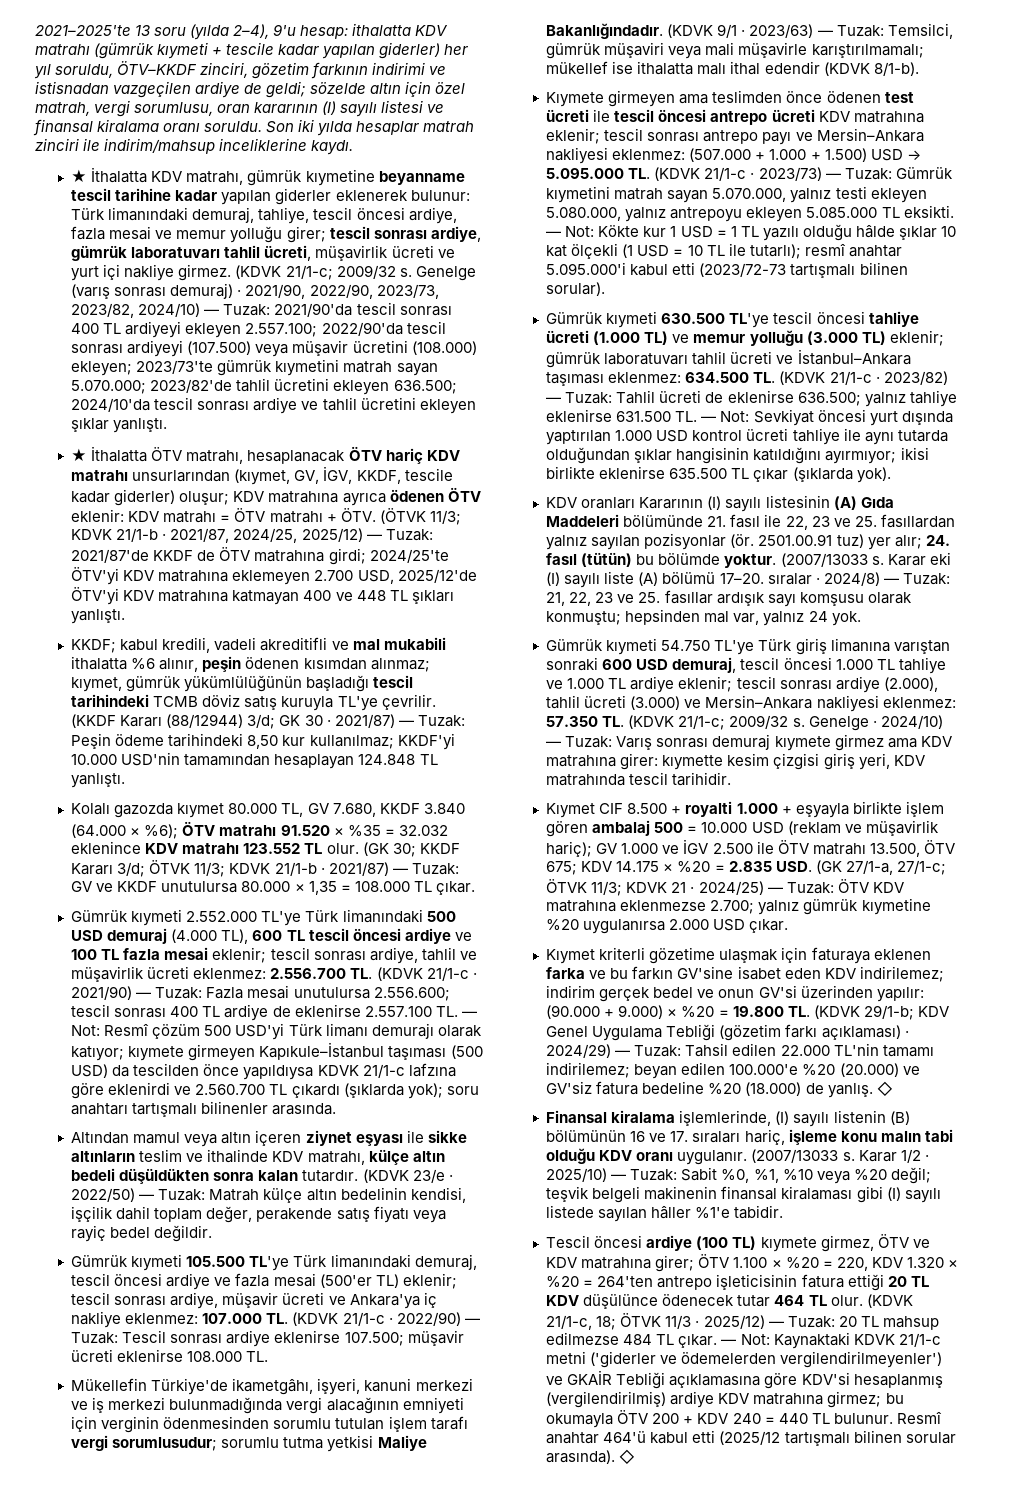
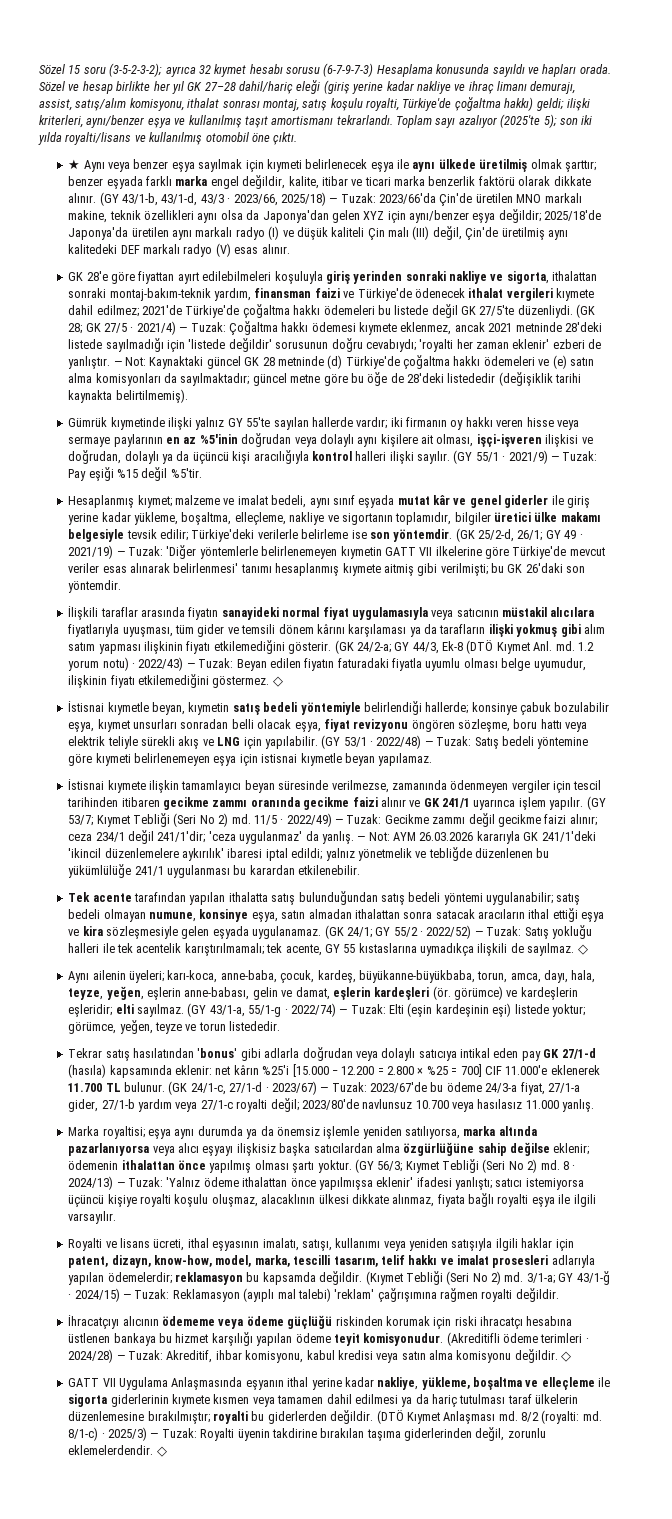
- 2021–2025'te 13 soru (yılda 2–4), 9'u hesap: ithalatta KDV matrahı (gümrük kıymeti + tescile kadar yapılan giderler) her yıl soruldu, ÖTV–KKDF zinciri, gözetim farkının indirimi ve istisnadan vazgeçilen ardiye de geldi; sözelde altın için özel matrah, vergi sorumlusu, oran kararının (I) sayılı listesi ve finansal kiralama oranı soruldu. Son iki yılda hesaplar matrah zinciri ile indirim/mahsup inceliklerine kaydı.
- ★ İthalatta KDV matrahı, gümrük kıymetine beyanname tescil tarihine kadar yapılan giderler eklenerek bulunur: Türk limanındaki demuraj, tahliye, tescil öncesi ardiye, fazla mesai ve memur yolluğu girer; tescil sonrası ardiye, gümrük laboratuvarı tahlil ücreti, müşavirlik ücreti ve yurt içi nakliye girmez. (KDVK 21/1-c; 2009/32 s. Genelge (varış sonrası demuraj) · 2021/90, 2022/90, 2023/73, 2023/82, 2024/10) — Tuzak: 2021/90'da tescil sonrası 400 TL ardiyeyi ekleyen 2.557.100; 2022/90'da tescil sonrası ardiyeyi (107.500) veya müşavir ücretini (108.000) ekleyen; 2023/73'te gümrük kıymetini matrah sayan 5.070.000; 2023/82'de tahlil ücretini ekleyen 636.500; 2024/10'da tescil sonrası ardiye ve tahlil ücretini ekleyen şıklar yanlıştı.
- ★ İthalatta ÖTV matrahı, hesaplanacak ÖTV hariç KDV matrahı unsurlarından (kıymet, GV, İGV, KKDF, tescile kadar giderler) oluşur; KDV matrahına ayrıca ödenen ÖTV eklenir: KDV matrahı = ÖTV matrahı + ÖTV. (ÖTVK 11/3; KDVK 21/1-b · 2021/87, 2024/25, 2025/12) — Tuzak: 2021/87'de KKDF de ÖTV matrahına girdi; 2024/25'te ÖTV'yi KDV matrahına eklemeyen 2.700 USD, 2025/12'de ÖTV'yi KDV matrahına katmayan 400 ve 448 TL şıkları yanlıştı.
- KKDF; kabul kredili, vadeli akreditifli ve mal mukabili ithalatta %6 alınır, peşin ödenen kısımdan alınmaz; kıymet, gümrük yükümlülüğünün başladığı tescil tarihindeki TCMB döviz satış kuruyla TL'ye çevrilir. (KKDF Kararı (88/12944) 3/d; GK 30 · 2021/87) — Tuzak: Peşin ödeme tarihindeki 8,50 kur kullanılmaz; KKDF'yi 10.000 USD'nin tamamından hesaplayan 124.848 TL yanlıştı.
- Kolalı gazozda kıymet 80.000 TL, GV 7.680, KKDF 3.840 (64.000 × %6); ÖTV matrahı 91.520 × %35 = 32.032 eklenince KDV matrahı 123.552 TL olur. (GK 30; KKDF Kararı 3/d; ÖTVK 11/3; KDVK 21/1-b · 2021/87) — Tuzak: GV ve KKDF unutulursa 80.000 × 1,35 = 108.000 TL çıkar.
- Gümrük kıymeti 2.552.000 TL'ye Türk limanındaki 500 USD demuraj (4.000 TL), 600 TL tescil öncesi ardiye ve 100 TL fazla mesai eklenir; tescil sonrası ardiye, tahlil ve müşavirlik ücreti eklenmez: 2.556.700 TL. (KDVK 21/1-c · 2021/90) — Tuzak: Fazla mesai unutulursa 2.556.600; tescil sonrası 400 TL ardiye de eklenirse 2.557.100 TL. — Not: Resmî çözüm 500 USD'yi Türk limanı demurajı olarak katıyor; kıymete girmeyen Kapıkule–İstanbul taşıması (500 USD) da tescilden önce yapıldıysa KDVK 21/1-c lafzına göre eklenirdi ve 2.560.700 TL çıkardı (şıklarda yok); soru anahtarı tartışmalı bilinenler arasında.
- Altından mamul veya altın içeren ziynet eşyası ile sikke altınların teslim ve ithalinde KDV matrahı, külçe altın bedeli düşüldükten sonra kalan tutardır. (KDVK 23/e · 2022/50) — Tuzak: Matrah külçe altın bedelinin kendisi, işçilik dahil toplam değer, perakende satış fiyatı veya rayiç bedel değildir.
- Gümrük kıymeti 105.500 TL'ye Türk limanındaki demuraj, tescil öncesi ardiye ve fazla mesai (500'er TL) eklenir; tescil sonrası ardiye, müşavir ücreti ve Ankara'ya iç nakliye eklenmez: 107.000 TL. (KDVK 21/1-c · 2022/90) — Tuzak: Tescil sonrası ardiye eklenirse 107.500; müşavir ücreti eklenirse 108.000 TL.
- Mükellefin Türkiye'de ikametgâhı, işyeri, kanuni merkezi ve iş merkezi bulunmadığında vergi alacağının emniyeti için verginin ödenmesinden sorumlu tutulan işlem tarafı vergi sorumlusudur; sorumlu tutma yetkisi Maliye Bakanlığındadır. (KDVK 9/1 · 2023/63) — Tuzak: Temsilci, gümrük müşaviri veya mali müşavirle karıştırılmamalı; mükellef ise ithalatta malı ithal edendir (KDVK 8/1-b).
- Kıymete girmeyen ama teslimden önce ödenen test ücreti ile tescil öncesi antrepo ücreti KDV matrahına eklenir; tescil sonrası antrepo payı ve Mersin–Ankara nakliyesi eklenmez: (507.000 + 1.000 + 1.500) USD → 5.095.000 TL. (KDVK 21/1-c · 2023/73) — Tuzak: Gümrük kıymetini matrah sayan 5.070.000, yalnız testi ekleyen 5.080.000, yalnız antrepoyu ekleyen 5.085.000 TL eksikti. — Not: Kökte kur 1 USD = 1 TL yazılı olduğu hâlde şıklar 10 kat ölçekli (1 USD = 10 TL ile tutarlı); resmî anahtar 5.095.000'i kabul etti (2023/72-73 tartışmalı bilinen sorular).
- Gümrük kıymeti 630.500 TL'ye tescil öncesi tahliye ücreti (1.000 TL) ve memur yolluğu (3.000 TL) eklenir; gümrük laboratuvarı tahlil ücreti ve İstanbul–Ankara taşıması eklenmez: 634.500 TL. (KDVK 21/1-c · 2023/82) — Tuzak: Tahlil ücreti de eklenirse 636.500; yalnız tahliye eklenirse 631.500 TL. — Not: Sevkiyat öncesi yurt dışında yaptırılan 1.000 USD kontrol ücreti tahliye ile aynı tutarda olduğundan şıklar hangisinin katıldığını ayırmıyor; ikisi birlikte eklenirse 635.500 TL çıkar (şıklarda yok).
- KDV oranları Kararının (I) sayılı listesinin (A) Gıda Maddeleri bölümünde 21. fasıl ile 22, 23 ve 25. fasıllardan yalnız sayılan pozisyonlar (ör. 2501.00.91 tuz) yer alır; 24. fasıl (tütün) bu bölümde yoktur. (2007/13033 s. Karar eki (I) sayılı liste (A) bölümü 17–20. sıralar · 2024/8) — Tuzak: 21, 22, 23 ve 25. fasıllar ardışık sayı komşusu olarak konmuştu; hepsinden mal var, yalnız 24 yok.
- Gümrük kıymeti 54.750 TL'ye Türk giriş limanına varıştan sonraki 600 USD demuraj, tescil öncesi 1.000 TL tahliye ve 1.000 TL ardiye eklenir; tescil sonrası ardiye (2.000), tahlil ücreti (3.000) ve Mersin–Ankara nakliyesi eklenmez: 57.350 TL. (KDVK 21/1-c; 2009/32 s. Genelge · 2024/10) — Tuzak: Varış sonrası demuraj kıymete girmez ama KDV matrahına girer: kıymette kesim çizgisi giriş yeri, KDV matrahında tescil tarihidir.
- Kıymet CIF 8.500 + royalti 1.000 + eşyayla birlikte işlem gören ambalaj 500 = 10.000 USD (reklam ve müşavirlik hariç); GV 1.000 ve İGV 2.500 ile ÖTV matrahı 13.500, ÖTV 675; KDV 14.175 × %20 = 2.835 USD. (GK 27/1-a, 27/1-c; ÖTVK 11/3; KDVK 21 · 2024/25) — Tuzak: ÖTV KDV matrahına eklenmezse 2.700; yalnız gümrük kıymetine %20 uygulanırsa 2.000 USD çıkar.
- Kıymet kriterli gözetime ulaşmak için faturaya eklenen farka ve bu farkın GV'sine isabet eden KDV indirilemez; indirim gerçek bedel ve onun GV'si üzerinden yapılır: (90.000 + 9.000) × %20 = 19.800 TL. (KDVK 29/1-b; KDV Genel Uygulama Tebliği (gözetim farkı açıklaması) · 2024/29) — Tuzak: Tahsil edilen 22.000 TL'nin tamamı indirilemez; beyan edilen 100.000'e %20 (20.000) ve GV'siz fatura bedeline %20 (18.000) de yanlış. ◇
- Finansal kiralama işlemlerinde, (I) sayılı listenin (B) bölümünün 16 ve 17. sıraları hariç, işleme konu malın tabi olduğu KDV oranı uygulanır. (2007/13033 s. Karar 1/2 · 2025/10) — Tuzak: Sabit %0, %1, %10 veya %20 değil; teşvik belgeli makinenin finansal kiralaması gibi (I) sayılı listede sayılan hâller %1'e tabidir.
- Tescil öncesi ardiye (100 TL) kıymete girmez, ÖTV ve KDV matrahına girer; ÖTV 1.100 × %20 = 220, KDV 1.320 × %20 = 264'ten antrepo işleticisinin fatura ettiği 20 TL KDV düşülünce ödenecek tutar 464 TL olur. (KDVK 21/1-c, 18; ÖTVK 11/3 · 2025/12) — Tuzak: 20 TL mahsup edilmezse 484 TL çıkar. — Not: Kaynaktaki KDVK 21/1-c metni ('giderler ve ödemelerden vergilendirilmeyenler') ve GKAİR Tebliği açıklamasına göre KDV'si hesaplanmış (vergilendirilmiş) ardiye KDV matrahına girmez; bu okumayla ÖTV 200 + KDV 240 = 440 TL bulunur. Resmî anahtar 464'ü kabul etti (2025/12 tartışmalı bilinen sorular arasında).
+ Sözel 15 soru (3-5-2-3-2); ayrıca 32 kıymet hesabı sorusu (6-7-9-7-3) Hesaplama konusunda sayıldı ve hapları orada. Sözel ve hesap birlikte her yıl GK 27–28 dahil/hariç eleği (giriş yerine kadar nakliye ve ihraç limanı demurajı, assist, satış/alım komisyonu, ithalat sonrası montaj, satış koşulu royalti, Türkiye'de çoğaltma hakkı) geldi; ilişki kriterleri, aynı/benzer eşya ve kullanılmış taşıt amortismanı tekrarlandı. Toplam sayı azalıyor (2025'te 5); son iki yılda royalti/lisans ve kullanılmış otomobil öne çıktı.
+ ★ Aynı veya benzer eşya sayılmak için kıymeti belirlenecek eşya ile aynı ülkede üretilmiş olmak şarttır; benzer eşyada farklı marka engel değildir, kalite, itibar ve ticari marka benzerlik faktörü olarak dikkate alınır. (GY 43/1-b, 43/1-d, 43/3 · 2023/66, 2025/18) — Tuzak: 2023/66'da Çin'de üretilen MNO markalı makine, teknik özellikleri aynı olsa da Japonya'dan gelen XYZ için aynı/benzer eşya değildir; 2025/18'de Japonya'da üretilen aynı markalı radyo (I) ve düşük kaliteli Çin malı (III) değil, Çin'de üretilmiş aynı kalitedeki DEF markalı radyo (V) esas alınır.
+ GK 28'e göre fiyattan ayırt edilebilmeleri koşuluyla giriş yerinden sonraki nakliye ve sigorta, ithalattan sonraki montaj-bakım-teknik yardım, finansman faizi ve Türkiye'de ödenecek ithalat vergileri kıymete dahil edilmez; 2021'de Türkiye'de çoğaltma hakkı ödemeleri bu listede değil GK 27/5'te düzenliydi. (GK 28; GK 27/5 · 2021/4) — Tuzak: Çoğaltma hakkı ödemesi kıymete eklenmez, ancak 2021 metninde 28'deki listede sayılmadığı için 'listede değildir' sorusunun doğru cevabıydı; 'royalti her zaman eklenir' ezberi de yanlıştır. — Not: Kaynaktaki güncel GK 28 metninde (d) Türkiye'de çoğaltma hakkı ödemeleri ve (e) satın alma komisyonları da sayılmaktadır; güncel metne göre bu öğe de 28'deki listededir (değişiklik tarihi kaynakta belirtilmemiş).
+ Gümrük kıymetinde ilişki yalnız GY 55'te sayılan hallerde vardır; iki firmanın oy hakkı veren hisse veya sermaye paylarının en az %5'inin doğrudan veya dolaylı aynı kişilere ait olması, işçi-işveren ilişkisi ve doğrudan, dolaylı ya da üçüncü kişi aracılığıyla kontrol halleri ilişki sayılır. (GY 55/1 · 2021/9) — Tuzak: Pay eşiği %15 değil %5'tir.
+ Hesaplanmış kıymet; malzeme ve imalat bedeli, aynı sınıf eşyada mutat kâr ve genel giderler ile giriş yerine kadar yükleme, boşaltma, elleçleme, nakliye ve sigortanın toplamıdır, bilgiler üretici ülke makamı belgesiyle tevsik edilir; Türkiye'deki verilerle belirleme ise son yöntemdir. (GK 25/2-d, 26/1; GY 49 · 2021/19) — Tuzak: 'Diğer yöntemlerle belirlenemeyen kıymetin GATT VII ilkelerine göre Türkiye'de mevcut veriler esas alınarak belirlenmesi' tanımı hesaplanmış kıymete aitmiş gibi verilmişti; bu GK 26'daki son yöntemdir.
+ İlişkili taraflar arasında fiyatın sanayideki normal fiyat uygulamasıyla veya satıcının müstakil alıcılara fiyatlarıyla uyuşması, tüm gider ve temsili dönem kârını karşılaması ya da tarafların ilişki yokmuş gibi alım satım yapması ilişkinin fiyatı etkilemediğini gösterir. (GK 24/2-a; GY 44/3, Ek-8 (DTÖ Kıymet Anl. md. 1.2 yorum notu) · 2022/43) — Tuzak: Beyan edilen fiyatın faturadaki fiyatla uyumlu olması belge uyumudur, ilişkinin fiyatı etkilemediğini göstermez. ◇
+ İstisnai kıymetle beyan, kıymetin satış bedeli yöntemiyle belirlendiği hallerde; konsinye çabuk bozulabilir eşya, kıymet unsurları sonradan belli olacak eşya, fiyat revizyonu öngören sözleşme, boru hattı veya elektrik teliyle sürekli akış ve LNG için yapılabilir. (GY 53/1 · 2022/48) — Tuzak: Satış bedeli yöntemine göre kıymeti belirlenemeyen eşya için istisnai kıymetle beyan yapılamaz.
+ İstisnai kıymete ilişkin tamamlayıcı beyan süresinde verilmezse, zamanında ödenmeyen vergiler için tescil tarihinden itibaren gecikme zammı oranında gecikme faizi alınır ve GK 241/1 uyarınca işlem yapılır. (GY 53/7; Kıymet Tebliği (Seri No 2) md. 11/5 · 2022/49) — Tuzak: Gecikme zammı değil gecikme faizi alınır; ceza 234/1 değil 241/1'dir; 'ceza uygulanmaz' da yanlış. — Not: AYM 26.03.2026 kararıyla GK 241/1'deki 'ikincil düzenlemelere aykırılık' ibaresi iptal edildi; yalnız yönetmelik ve tebliğde düzenlenen bu yükümlülüğe 241/1 uygulanması bu karardan etkilenebilir.
+ Tek acente tarafından yapılan ithalatta satış bulunduğundan satış bedeli yöntemi uygulanabilir; satış bedeli olmayan numune, konsinye eşya, satın almadan ithalattan sonra satacak aracıların ithal ettiği eşya ve kira sözleşmesiyle gelen eşyada uygulanamaz. (GK 24/1; GY 55/2 · 2022/52) — Tuzak: Satış yokluğu halleri ile tek acentelik karıştırılmamalı; tek acente, GY 55 kıstaslarına uymadıkça ilişkili de sayılmaz. ◇
+ Aynı ailenin üyeleri; karı-koca, anne-baba, çocuk, kardeş, büyükanne-büyükbaba, torun, amca, dayı, hala, teyze, yeğen, eşlerin anne-babası, gelin ve damat, eşlerin kardeşleri (ör. görümce) ve kardeşlerin eşleridir; elti sayılmaz. (GY 43/1-a, 55/1-g · 2022/74) — Tuzak: Elti (eşin kardeşinin eşi) listede yoktur; görümce, yeğen, teyze ve torun listededir.
+ Tekrar satış hasılatından 'bonus' gibi adlarla doğrudan veya dolaylı satıcıya intikal eden pay GK 27/1-d (hasıla) kapsamında eklenir: net kârın %25'i [15.000 − 12.200 = 2.800 × %25 = 700] CIF 11.000'e eklenerek 11.700 TL bulunur. (GK 24/1-c, 27/1-d · 2023/67) — Tuzak: 2023/67'de bu ödeme 24/3-a fiyat, 27/1-a gider, 27/1-b yardım veya 27/1-c royalti değil; 2023/80'de navlunsuz 10.700 veya hasılasız 11.000 yanlış.
+ Marka royaltisi; eşya aynı durumda ya da önemsiz işlemle yeniden satılıyorsa, marka altında pazarlanıyorsa veya alıcı eşyayı ilişkisiz başka satıcılardan alma özgürlüğüne sahip değilse eklenir; ödemenin ithalattan önce yapılmış olması şartı yoktur. (GY 56/3; Kıymet Tebliği (Seri No 2) md. 8 · 2024/13) — Tuzak: 'Yalnız ödeme ithalattan önce yapılmışsa eklenir' ifadesi yanlıştı; satıcı istemiyorsa üçüncü kişiye royalti koşulu oluşmaz, alacaklının ülkesi dikkate alınmaz, fiyata bağlı royalti eşya ile ilgili varsayılır.
+ Royalti ve lisans ücreti, ithal eşyasının imalatı, satışı, kullanımı veya yeniden satışıyla ilgili haklar için patent, dizayn, know-how, model, marka, tescilli tasarım, telif hakkı ve imalat prosesleri adlarıyla yapılan ödemelerdir; reklamasyon bu kapsamda değildir. (Kıymet Tebliği (Seri No 2) md. 3/1-a; GY 43/1-ğ · 2024/15) — Tuzak: Reklamasyon (ayıplı mal talebi) 'reklam' çağrışımına rağmen royalti değildir.
+ İhracatçıyı alıcının ödememe veya ödeme güçlüğü riskinden korumak için riski ihracatçı hesabına üstlenen bankaya bu hizmet karşılığı yapılan ödeme teyit komisyonudur. (Akreditifli ödeme terimleri · 2024/28) — Tuzak: Akreditif, ihbar komisyonu, kabul kredisi veya satın alma komisyonu değildir. ◇
+ GATT VII Uygulama Anlaşmasında eşyanın ithal yerine kadar nakliye, yükleme, boşaltma ve elleçleme ile sigorta giderlerinin kıymete kısmen veya tamamen dahil edilmesi ya da hariç tutulması taraf ülkelerin düzenlemesine bırakılmıştır; royalti bu giderlerden değildir. (DTÖ Kıymet Anlaşması md. 8/2 (royalti: md. 8/1-c) · 2025/3) — Tuzak: Royalti üyenin takdirine bırakılan taşıma giderlerinden değil, zorunlu eklemelerdendir.

